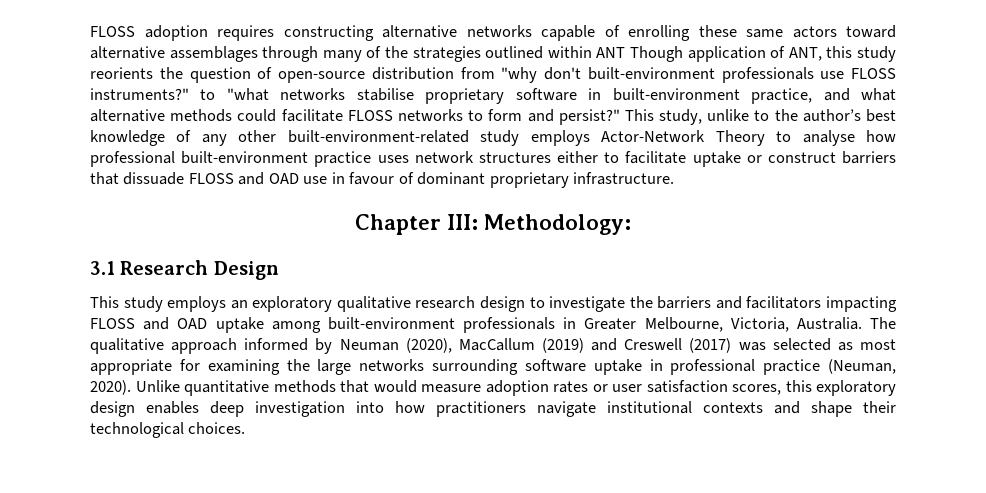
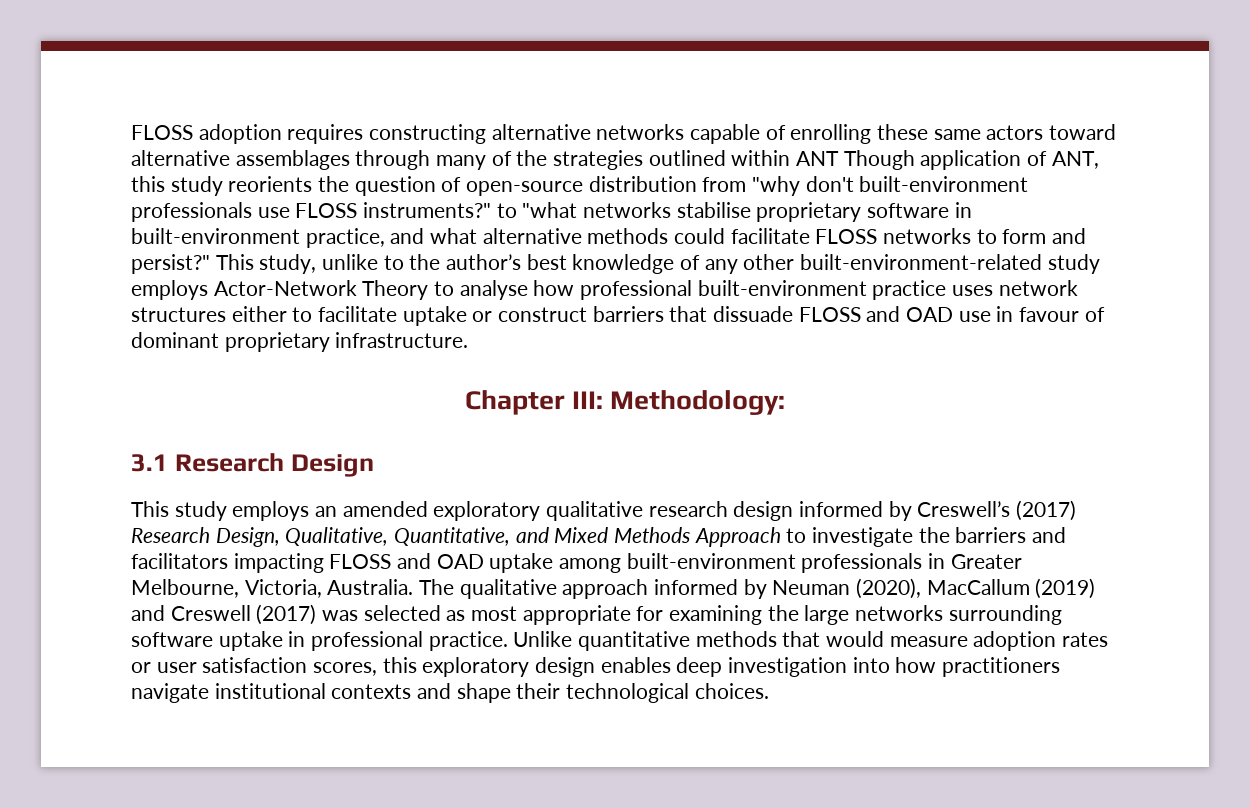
- This study employs an exploratory qualitative research design to investigate the barriers and facilitators impacting FLOSS and OAD uptake among built-environment professionals in Greater Melbourne, Victoria, Australia.
+ This study employs an amended exploratory qualitative research design informed by Creswell’s (2017) Research Design, Qualitative, Quantitative, and Mixed Methods Approach to investigate the barriers and facilitators impacting FLOSS and OAD uptake among built-environment professionals in Greater Melbourne, Victoria, Australia.
- The qualitative approach informed by Neuman (2020), MacCallum (2019) and Creswell (2017) was selected as most appropriate for examining the large networks surrounding software uptake in professional practice (Neuman, 2020).
+ The qualitative approach informed by Neuman (2020), MacCallum (2019) and Creswell (2017) was selected as most appropriate for examining the large networks surrounding software uptake in professional practice.

